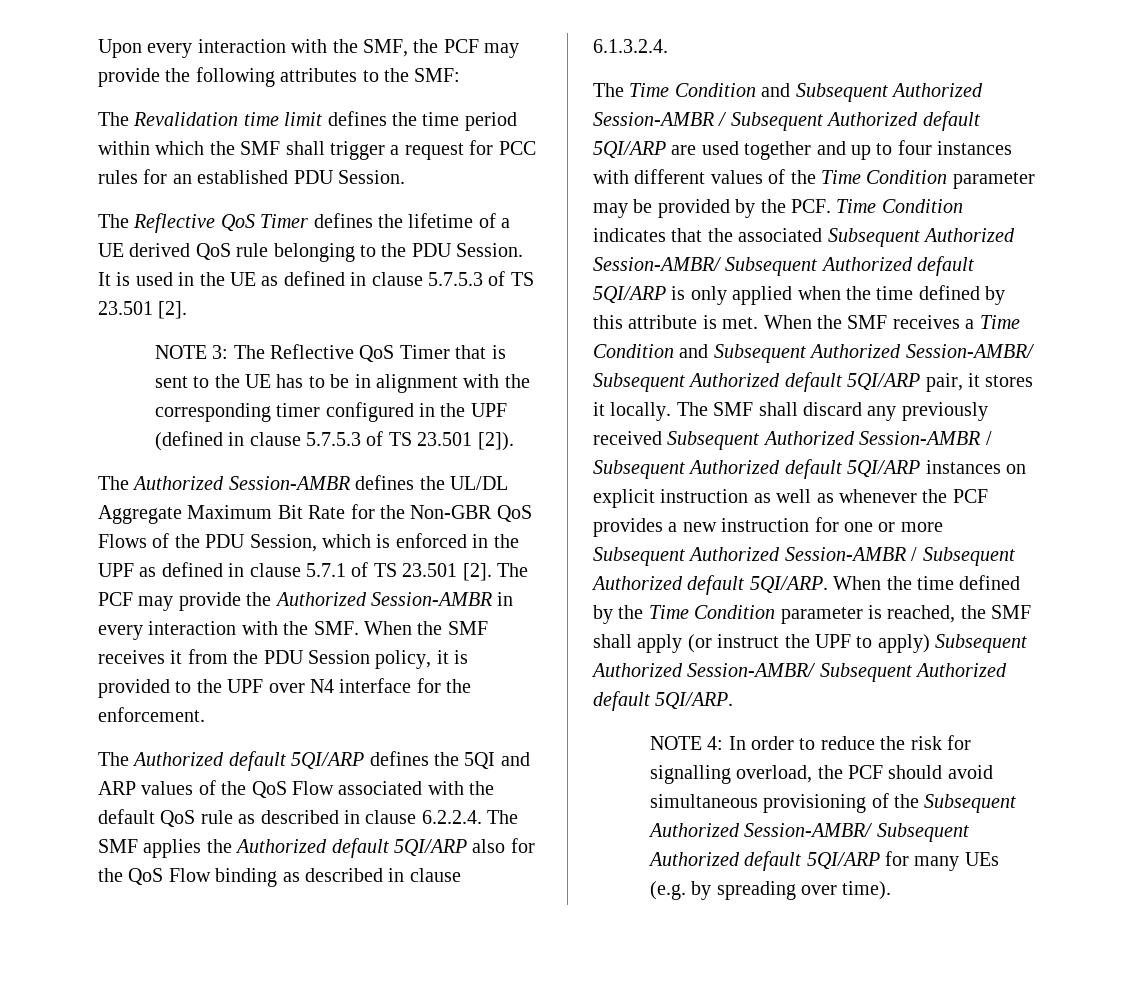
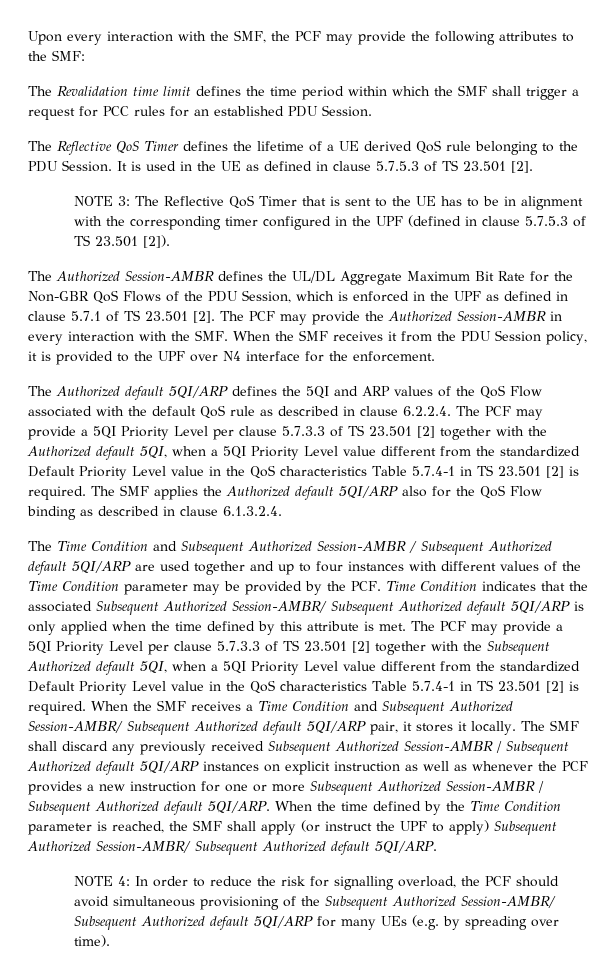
- The Authorized default 5QI/ARP defines the 5QI and ARP values of the QoS Flow associated with the default QoS rule as described in clause 6.2.2.4. The SMF applies the Authorized default 5QI/ARP also for the QoS Flow binding as described in clause 6.1.3.2.4.
+ The Authorized default 5QI/ARP defines the 5QI and ARP values of the QoS Flow associated with the default QoS rule as described in clause 6.2.2.4. The PCF may provide a 5QI Priority Level per clause 5.7.3.3 of TS 23.501 [2] together with the Authorized default 5QI, when a 5QI Priority Level value different from the standardized Default Priority Level value in the QoS characteristics Table 5.7.4-1 in TS 23.501 [2] is required. The SMF applies the Authorized default 5QI/ARP also for the QoS Flow binding as described in clause 6.1.3.2.4.
+ The PCF may provide a 5QI Priority Level per clause 5.7.3.3 of TS 23.501 [2] together with the Subsequent Authorized default 5QI, when a 5QI Priority Level value different from the standardized Default Priority Level value in the QoS characteristics Table 5.7.4-1 in TS 23.501 [2] is required.

